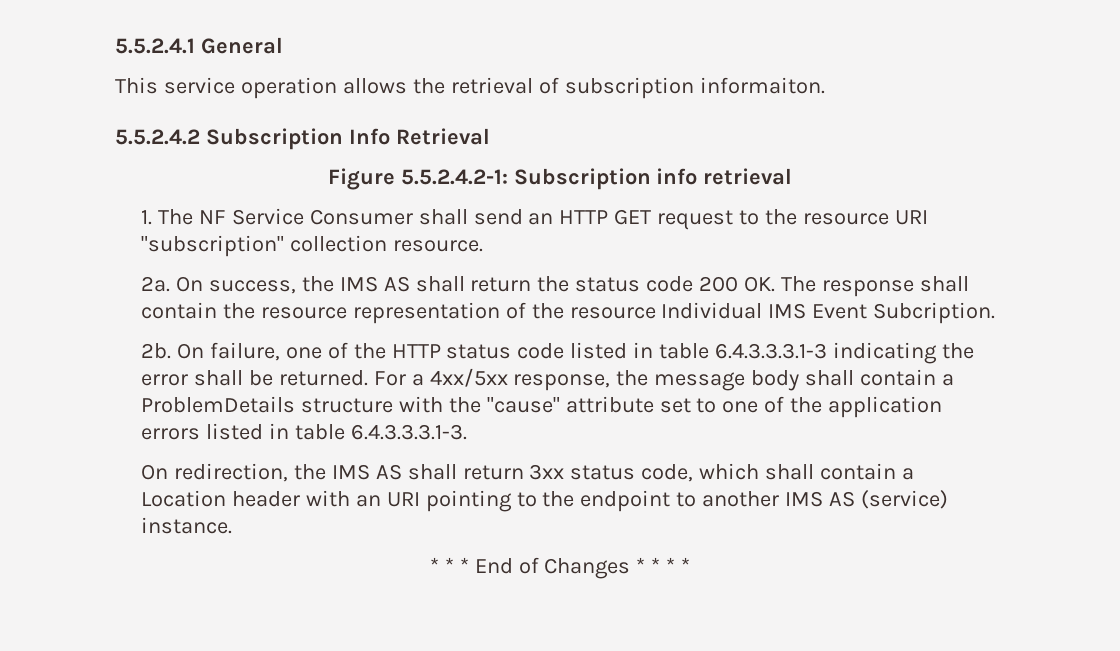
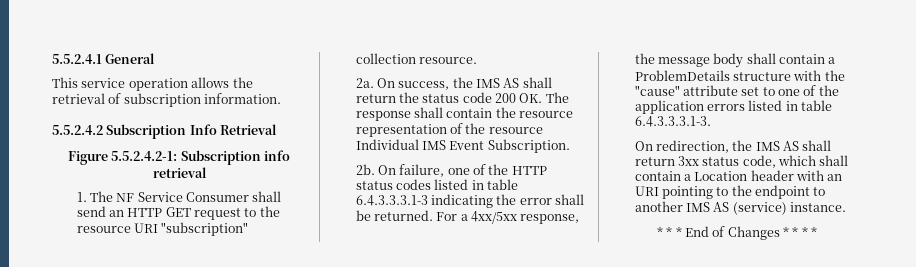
- This service operation allows the retrieval of subscription informaiton.
+ This service operation allows the retrieval of subscription information.
- On success, the IMS AS shall return the status code 200 OK. The response shall contain the resource representation of the resource Individual IMS Event Subcription.
+ On success, the IMS AS shall return the status code 200 OK. The response shall contain the resource representation of the resource Individual IMS Event Subscription.
- On failure, one of the HTTP status code listed in table 6.4.3.3.3.1-3 indicating the error shall be returned.
+ On failure, one of the HTTP status codes listed in table 6.4.3.3.3.1-3 indicating the error shall be returned.

